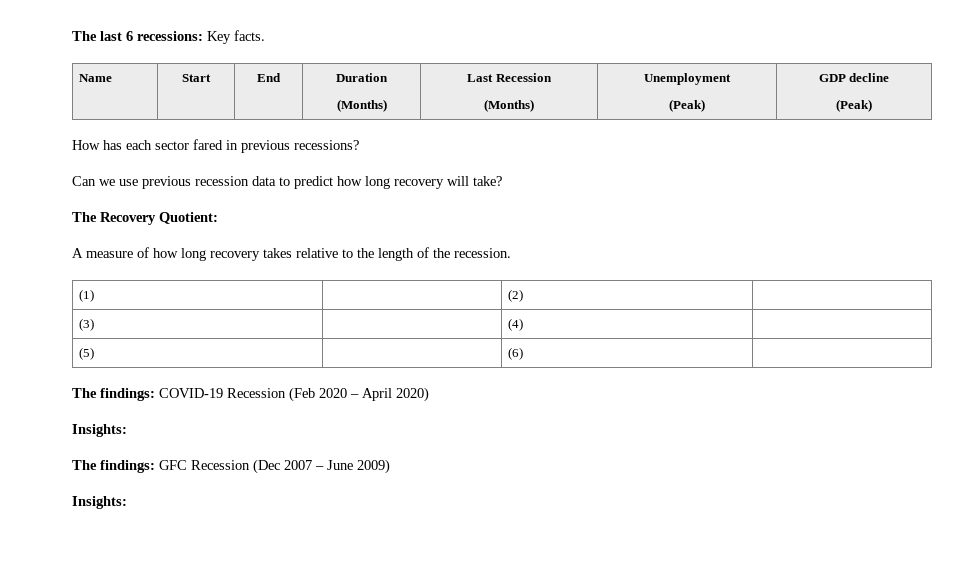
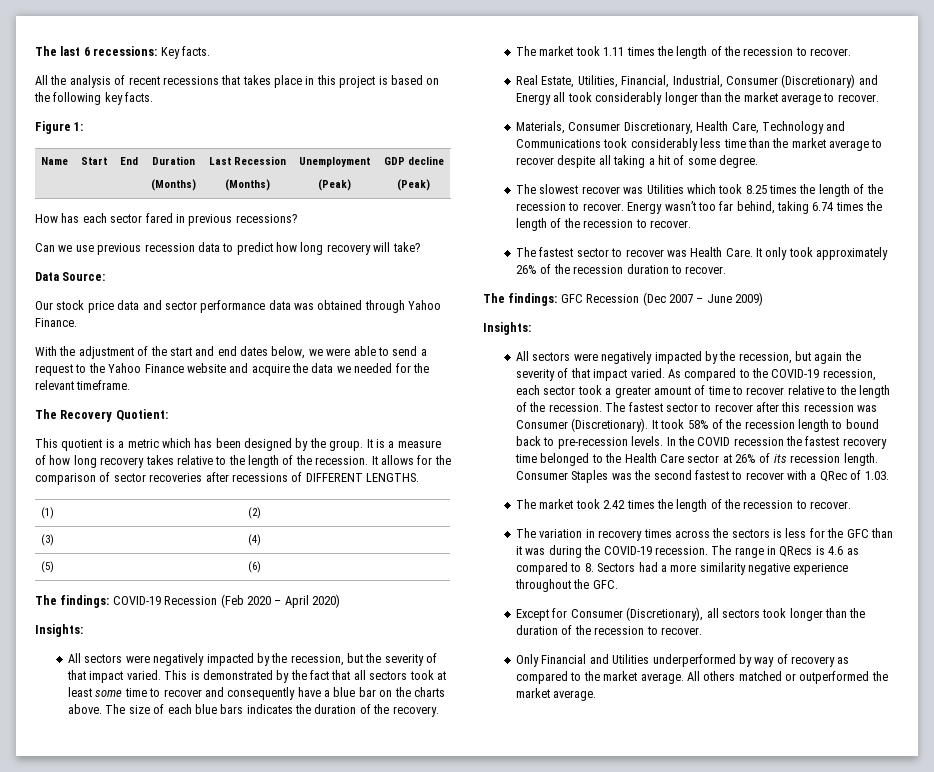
+ All the analysis of recent recessions that takes place in this project is based on the following key facts.
+ Figure 1:
+ Data Source:
+ Our stock price data and sector performance data was obtained through Yahoo Finance.
+ With the adjustment of the start and end dates below, we were able to send a request to the Yahoo Finance website and acquire the data we needed for the relevant timeframe.
  The Recovery Quotient:
- A measure of how long recovery takes relative to the length of the recession.
+ This quotient is a metric which has been designed by the group. It is a measure of how long recovery takes relative to the length of the recession. It allows for the comparison of sector recoveries after recessions of DIFFERENT LENGTHS.
+ All sectors were negatively impacted by the recession, but the severity of that impact varied. This is demonstrated by the fact that all sectors took at least some time to recover and consequently have a blue bar on the charts above. The size of each blue bars indicates the duration of the recovery.
+ The market took 1.11 times the length of the recession to recover.
+ Real Estate, Utilities, Financial, Industrial, Consumer (Discretionary) and Energy all took considerably longer than the market average to recover.
+ Materials, Consumer Discretionary, Health Care, Technology and Communications took considerably less time than the market average to recover despite all taking a hit of some degree.
+ The slowest recover was Utilities which took 8.25 times the length of the recession to recover. Energy wasn’t too far behind, taking 6.74 times the length of the recession to recover.
+ The fastest sector to recover was Health Care. It only took approximately 26% of the recession duration to recover.
+ All sectors were negatively impacted by the recession, but again the severity of that impact varied. As compared to the COVID-19 recession, each sector took a greater amount of time to recover relative to the length of the recession. The fastest sector to recover after this recession was Consumer (Discretionary). It took 58% of the recession length to bound back to pre-recession levels. In the COVID recession the fastest recovery time belonged to the Health Care sector at 26% of its recession length. Consumer Staples was the second fastest to recover with a QRec of 1.03.
+ The market took 2.42 times the length of the recession to recover.
+ The variation in recovery times across the sectors is less for the GFC than it was during the COVID-19 recession. The range in QRecs is 4.6 as compared to 8. Sectors had a more similarity negative experience throughout the GFC.
+ Except for Consumer (Discretionary), all sectors took longer than the duration of the recession to recover.
+ Only Financial and Utilities underperformed by way of recovery as compared to the market average. All others matched or outperformed the market average.

